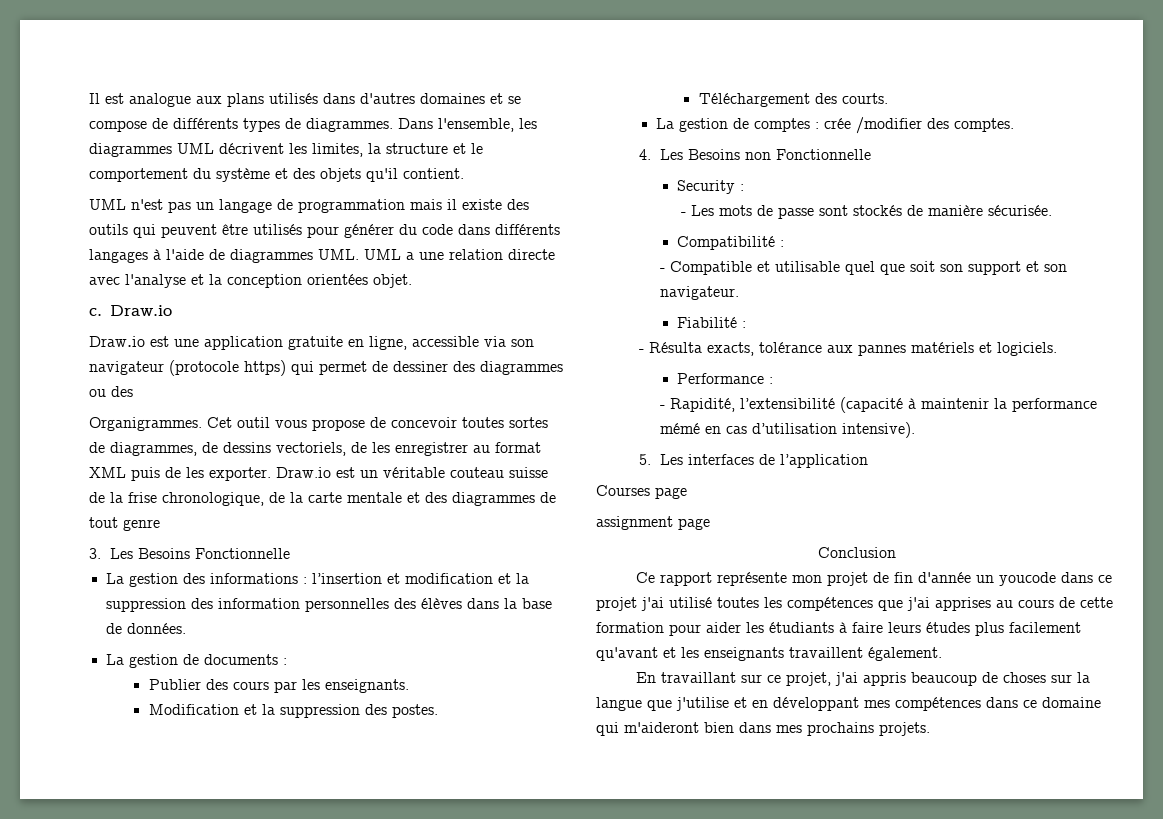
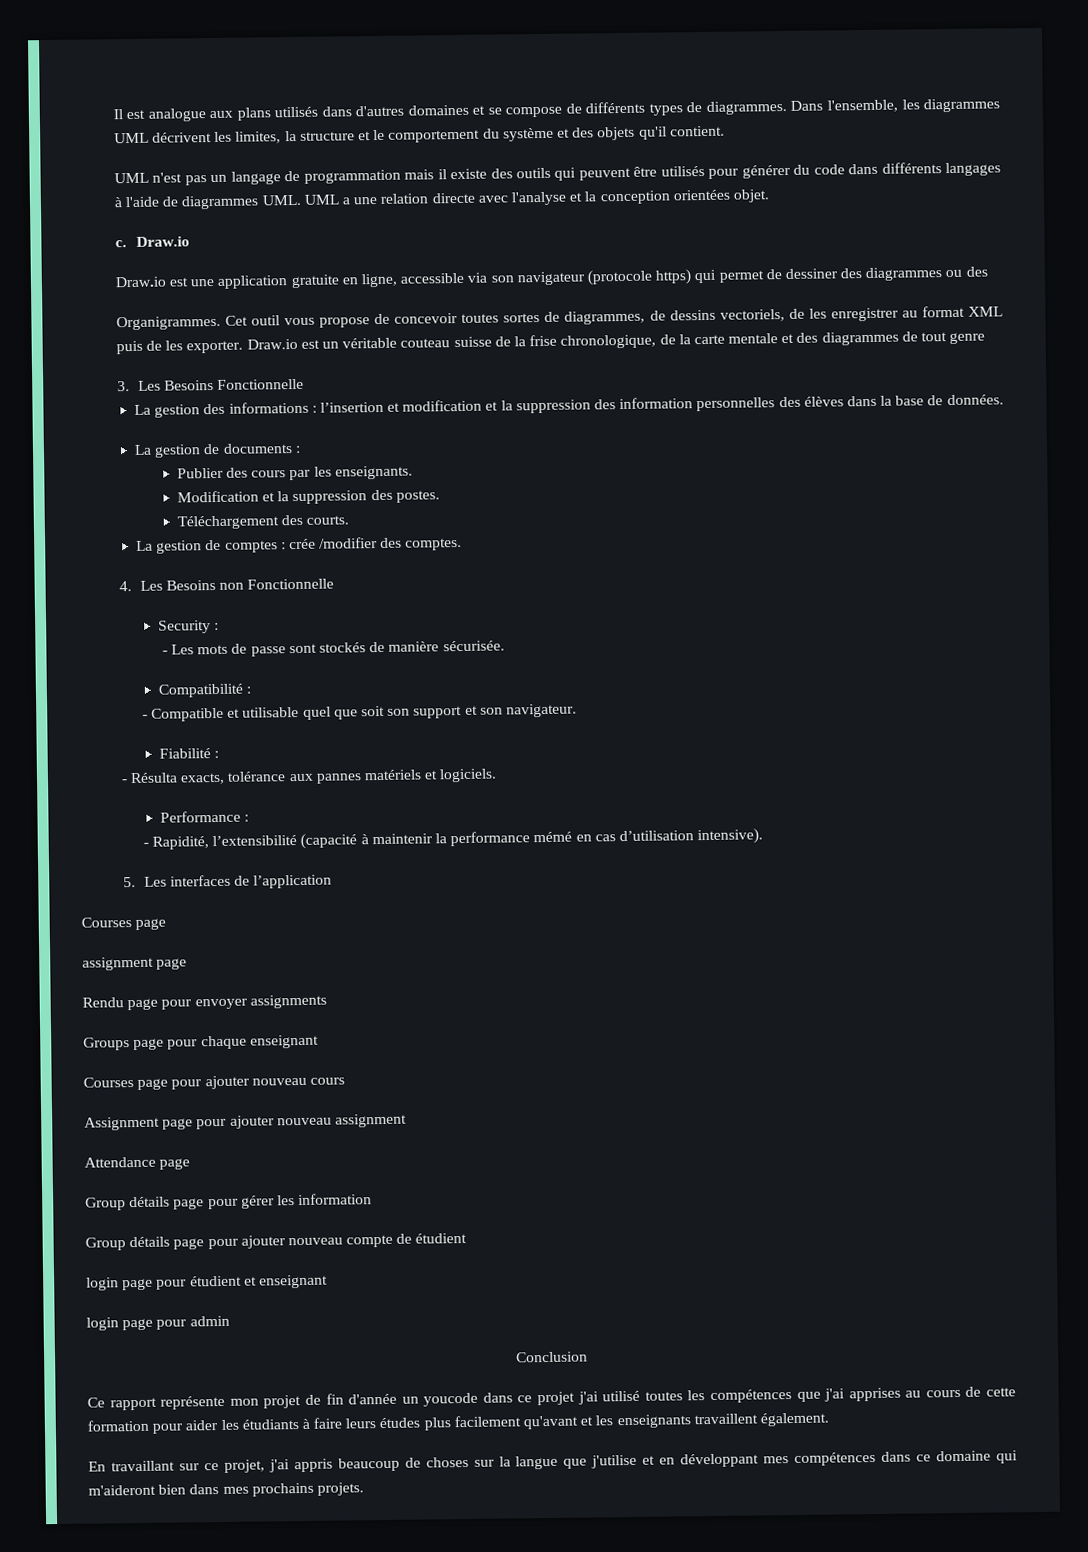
+ Rendu page pour envoyer assignments
+ Groups page pour chaque enseignant
+ Courses page pour ajouter nouveau cours
+ Assignment page pour ajouter nouveau assignment
+ Attendance page
+ Group détails page pour gérer les information
+ Group détails page pour ajouter nouveau compte de étudient
+ login page pour étudient et enseignant
+ login page pour admin

